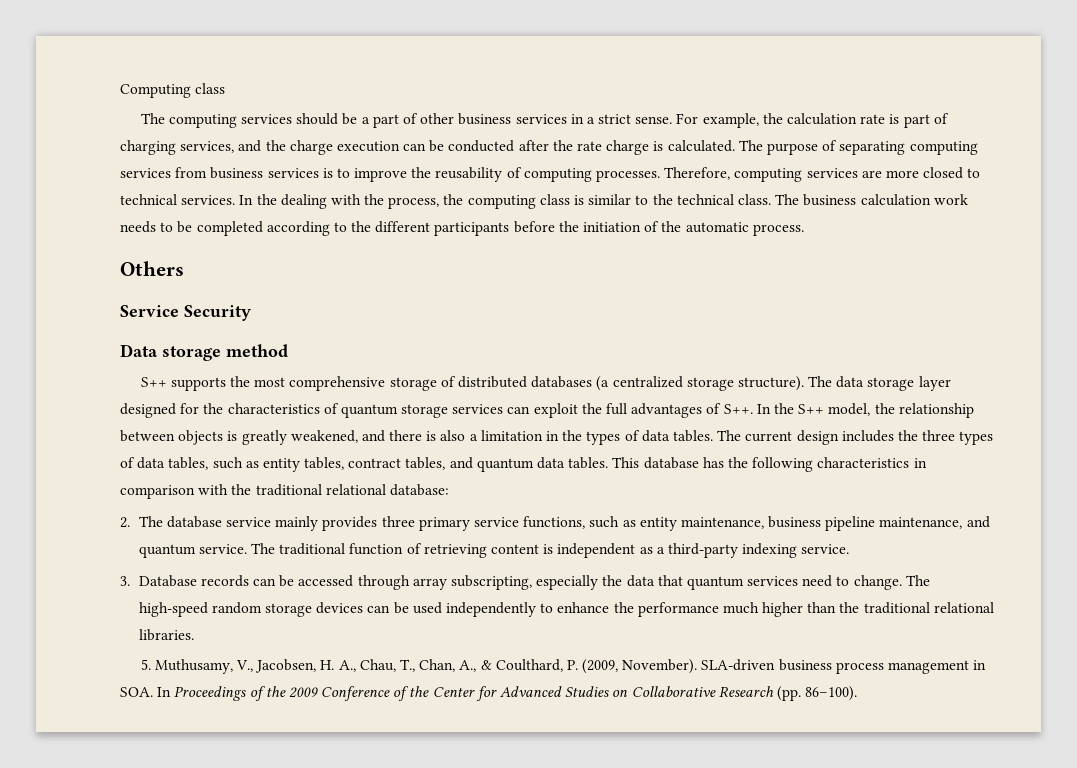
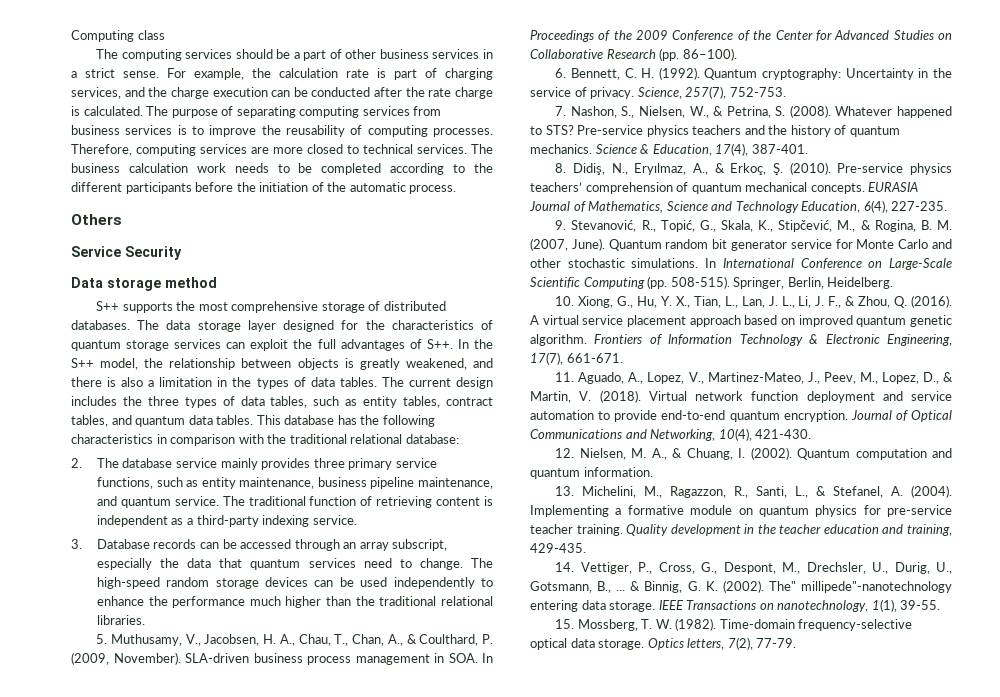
- In the dealing with the process, the computing class is similar to the technical class.
- S++ supports the most comprehensive storage of distributed databases (a centralized storage structure).
+ S++ supports the most comprehensive storage of distributed databases.
- 3. Database records can be accessed through array subscripting, especially the data that quantum services need to change.
+ 3. Database records can be accessed through an array subscript, especially the data that quantum services need to change.
+ 6. Bennett, C. H. (1992). Quantum cryptography: Uncertainty in the service of privacy. Science, 257(7), 752-753.
+ 7. Nashon, S., Nielsen, W., & Petrina, S. (2008). Whatever happened to STS? Pre-service physics teachers and the history of quantum mechanics. Science & Education, 17(4), 387-401.
+ 8. Didiş, N., Eryılmaz, A., & Erkoç, Ş. (2010). Pre-service physics teachers’ comprehension of quantum mechanical concepts. EURASIA Journal of Mathematics, Science and Technology Education, 6(4), 227-235.
+ 9. Stevanović, R., Topić, G., Skala, K., Stipčević, M., & Rogina, B. M. (2007, June). Quantum random bit generator service for Monte Carlo and other stochastic simulations. In International Conference on Large-Scale Scientific Computing (pp. 508-515). Springer, Berlin, Heidelberg.
+ 10. Xiong, G., Hu, Y. X., Tian, L., Lan, J. L., Li, J. F., & Zhou, Q. (2016). A virtual service placement approach based on improved quantum genetic algorithm. Frontiers of Information Technology & Electronic Engineering, 17(7), 661-671.
+ 11. Aguado, A., Lopez, V., Martinez-Mateo, J., Peev, M., Lopez, D., & Martin, V. (2018). Virtual network function deployment and service automation to provide end-to-end quantum encryption. Journal of Optical Communications and Networking, 10(4), 421-430.
+ 12. Nielsen, M. A., & Chuang, I. (2002). Quantum computation and quantum information.
+ 13. Michelini, M., Ragazzon, R., Santi, L., & Stefanel, A. (2004). Implementing a formative module on quantum physics for pre-service teacher training. Quality development in the teacher education and training, 429-435.
+ 14. Vettiger, P., Cross, G., Despont, M., Drechsler, U., Durig, U., Gotsmann, B., ... & Binnig, G. K. (2002). The" millipede"-nanotechnology entering data storage. IEEE Transactions on nanotechnology, 1(1), 39-55.
+ 15. Mossberg, T. W. (1982). Time-domain frequency-selective optical data storage. Optics letters, 7(2), 77-79.

